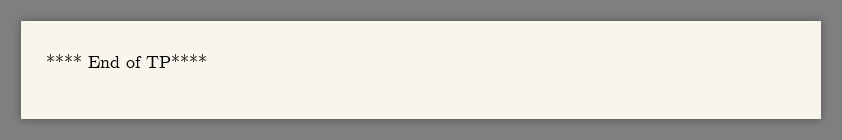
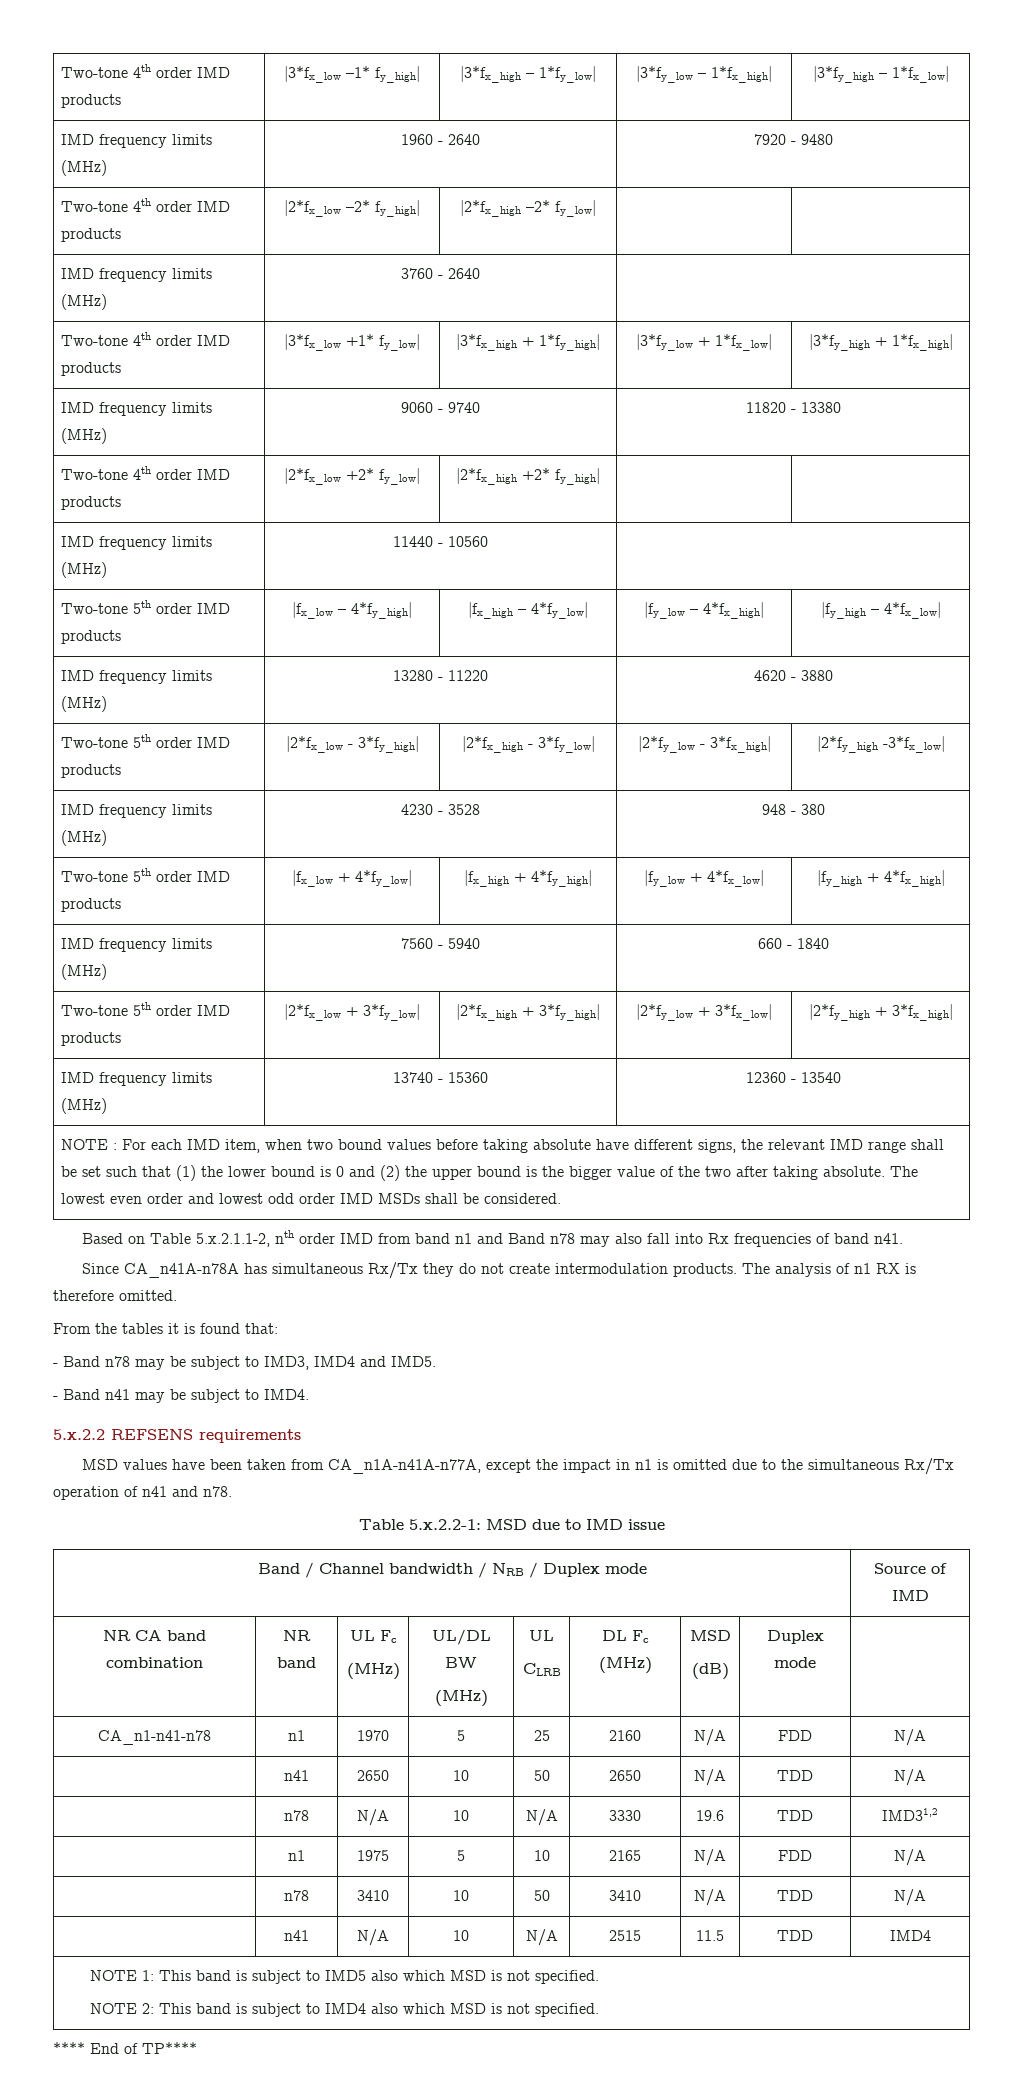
+ Two-tone 4th order IMD products | |3*fx_low –1* fy_high| | |3*fx_high – 1*fy_low| | |3*fy_low – 1*fx_high| | |3*fy_high – 1*fx_low|
+ IMD frequency limits (MHz) | 1960 - 2640 | 7920 - 9480
+ Two-tone 4th order IMD products | |2*fx_low –2* fy_high| | |2*fx_high –2* fy_low| | |
+ IMD frequency limits (MHz) | 3760 - 2640 |
+ Two-tone 4th order IMD products | |3*fx_low +1* fy_low| | |3*fx_high + 1*fy_high| | |3*fy_low + 1*fx_low| | |3*fy_high + 1*fx_high|
+ IMD frequency limits (MHz) | 9060 - 9740 | 11820 - 13380
+ Two-tone 4th order IMD products | |2*fx_low +2* fy_low| | |2*fx_high +2* fy_high| | |
+ IMD frequency limits (MHz) | 11440 - 10560 |
+ Two-tone 5th order IMD products | |fx_low – 4*fy_high| | |fx_high – 4*fy_low| | |fy_low – 4*fx_high| | |fy_high – 4*fx_low|
+ IMD frequency limits (MHz) | 13280 - 11220 | 4620 - 3880
+ Two-tone 5th order IMD products | |2*fx_low - 3*fy_high| | |2*fx_high - 3*fy_low| | |2*fy_low - 3*fx_high| | |2*fy_high -3*fx_low|
+ IMD frequency limits (MHz) | 4230 - 3528 | 948 - 380
+ Two-tone 5th order IMD products | |fx_low + 4*fy_low| | |fx_high + 4*fy_high| | |fy_low + 4*fx_low| | |fy_high + 4*fx_high|
+ IMD frequency limits (MHz) | 7560 - 5940 | 660 - 1840
+ Two-tone 5th order IMD products | |2*fx_low + 3*fy_low| | |2*fx_high + 3*fy_high| | |2*fy_low + 3*fx_low| | |2*fy_high + 3*fx_high|
+ IMD frequency limits (MHz) | 13740 - 15360 | 12360 - 13540
+ NOTE : For each IMD item, when two bound values before taking absolute have different signs, the relevant IMD range shall be set such that (1) the lower bound is 0 and (2) the upper bound is the bigger value of the two after taking absolute. The lowest even order and lowest odd order IMD MSDs shall be considered.
+ Based on Table 5.x.2.1.1-2, nth order IMD from band n1 and Band n78 may also fall into Rx frequencies of band n41.
+ Since CA_n41A-n78A has simultaneous Rx/Tx they do not create intermodulation products. The analysis of n1 RX is therefore omitted.
+ From the tables it is found that:
+ - Band n78 may be subject to IMD3, IMD4 and IMD5.
+ - Band n41 may be subject to IMD4.
+ 5.x.2.2 REFSENS requirements
+ MSD values have been taken from CA_n1A-n41A-n77A, except the impact in n1 is omitted due to the simultaneous Rx/Tx operation of n41 and n78.
+ Table 5.x.2.2-1: MSD due to IMD issue
+ Band / Channel bandwidth / NRB / Duplex mode | Source of IMD
+ NR CA band combination | NR band | UL Fc
+ (MHz) | UL/DL BW
+ (MHz) | UL
+ CLRB | DL Fc (MHz) | MSD
+ (dB) | Duplex mode |
+ CA_n1-n41-n78 | n1 | 1970 | 5 | 25 | 2160 | N/A | FDD | N/A
+ | n41 | 2650 | 10 | 50 | 2650 | N/A | TDD | N/A
+ | n78 | N/A | 10 | N/A | 3330 | 19.6 | TDD | IMD31,2
+ | n1 | 1975 | 5 | 10 | 2165 | N/A | FDD | N/A
+ | n78 | 3410 | 10 | 50 | 3410 | N/A | TDD | N/A
+ | n41 | N/A | 10 | N/A | 2515 | 11.5 | TDD | IMD4
+ NOTE 1: This band is subject to IMD5 also which MSD is not specified.
+ NOTE 2: This band is subject to IMD4 also which MSD is not specified.

